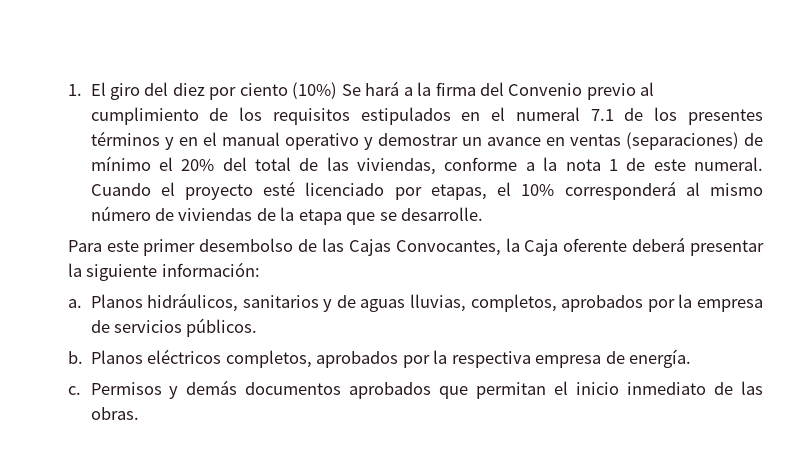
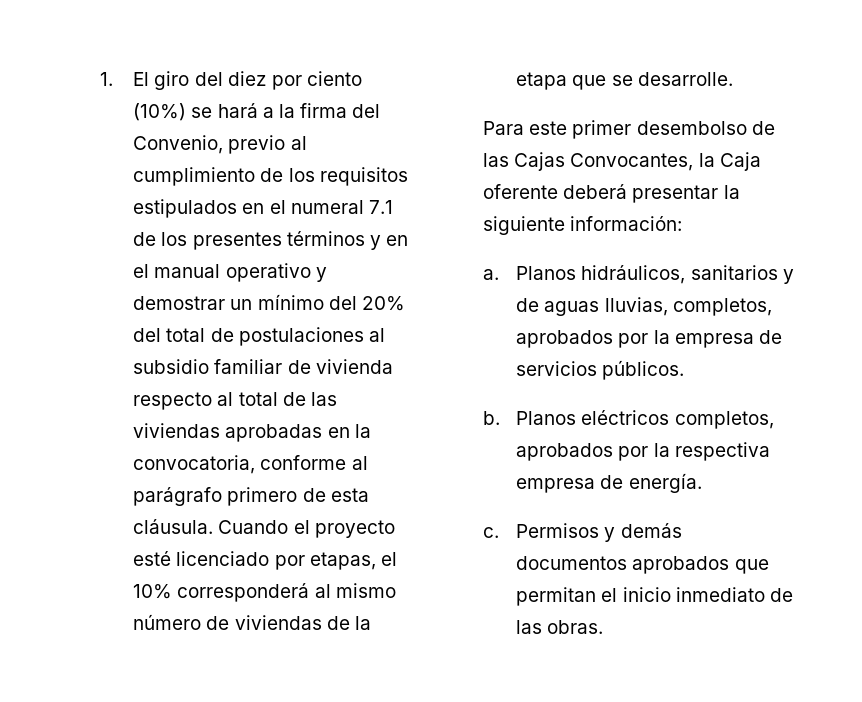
- 1. El giro del diez por ciento (10%) Se hará a la firma del Convenio previo al cumplimiento de los requisitos estipulados en el numeral 7.1 de los presentes términos y en el manual operativo y demostrar un avance en ventas (separaciones) de mínimo el 20% del total de las viviendas, conforme a la nota 1 de este numeral.
+ 1. El giro del diez por ciento (10%) se hará a la firma del Convenio, previo al cumplimiento de los requisitos estipulados en el numeral 7.1 de los presentes términos y en el manual operativo y demostrar un mínimo del 20% del total de postulaciones al subsidio familiar de vivienda respecto al total de las viviendas aprobadas en la convocatoria, conforme al parágrafo primero de esta cláusula.

